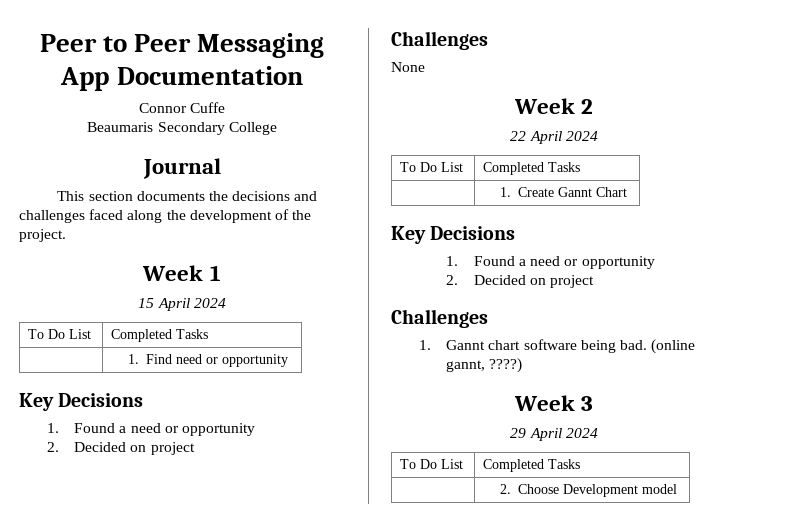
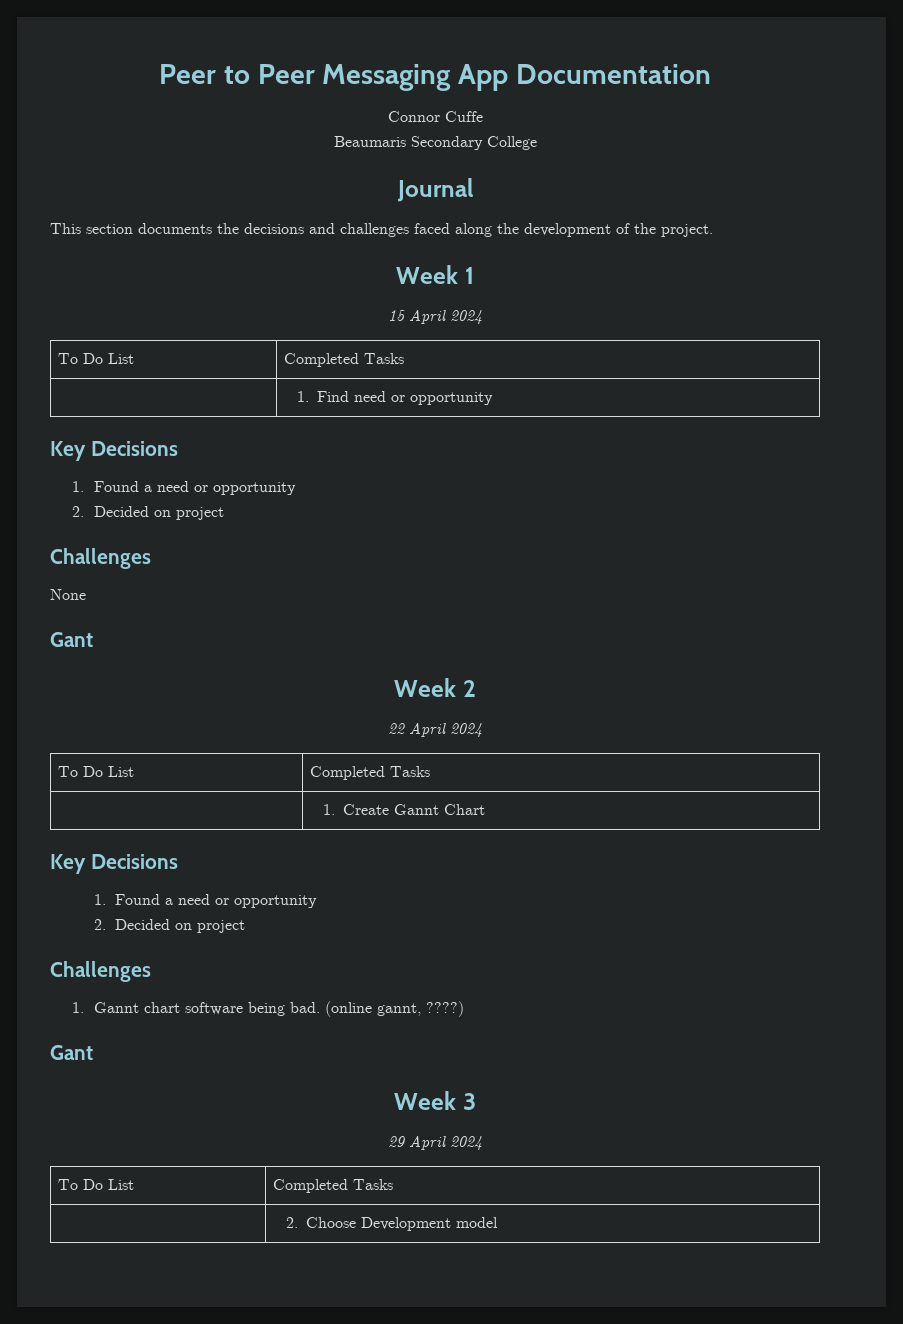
  None
+ Gant
  (online gannt, ????)
+ Gant

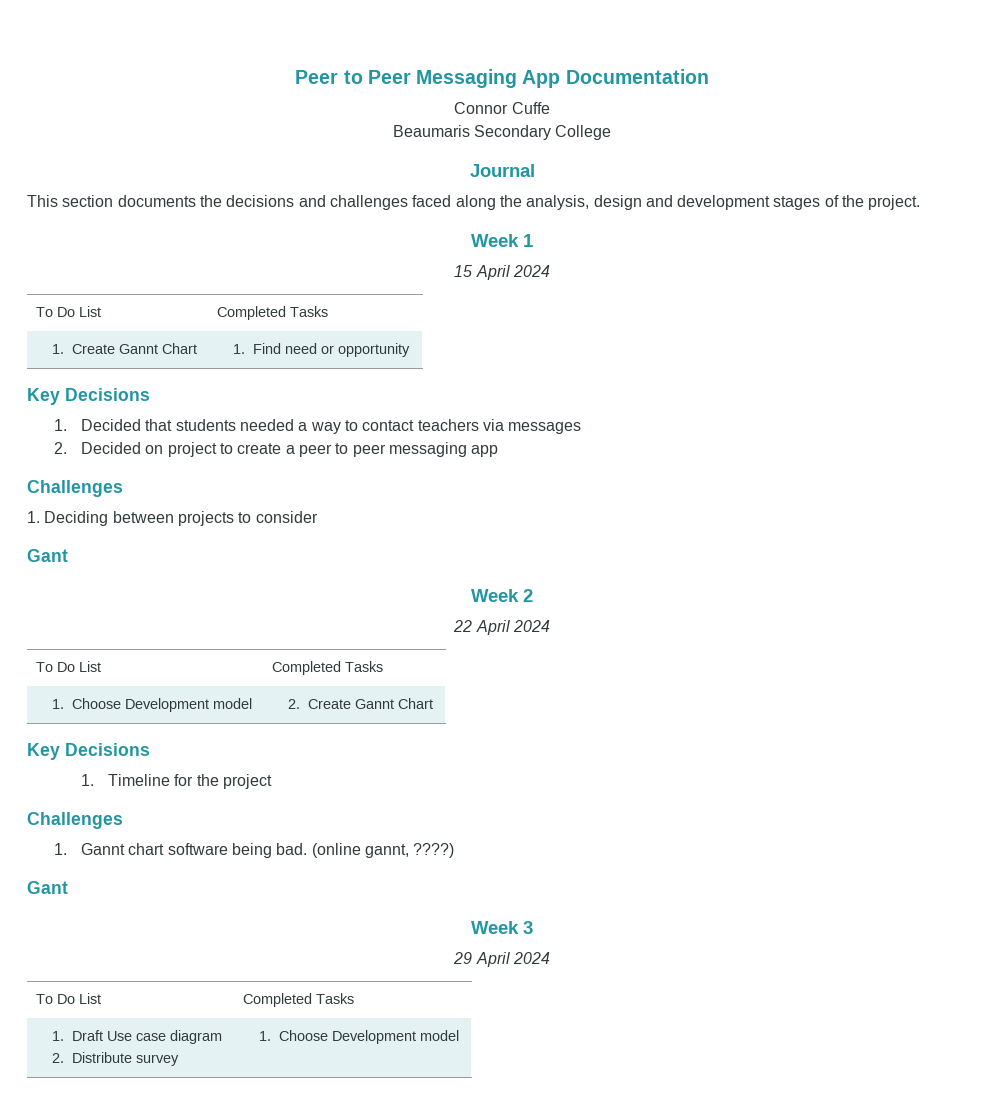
- This section documents the decisions and challenges faced along the development of the project.
+ This section documents the decisions and challenges faced along the analysis, design and development stages of the project.
- | 1. Find need or opportunity
+ 1. Create Gannt Chart | 1. Find need or opportunity
  Key Decisions
- 1. Found a need or opportunity
- 2. Decided on project
+ 1. Decided that students needed a way to contact teachers via messages
+ 2. Decided on project to create a peer to peer messaging app
  Challenges
- None
+ 1. Deciding between projects to consider
- | 1. Create Gannt Chart
+ 1. Choose Development model | 2. Create Gannt Chart
  Key Decisions
- 1. Found a need or opportunity
- 2. Decided on project
+ 1. Timeline for the project
- | 2. Choose Development model
+ 1. Draft Use case diagram
+ 2. Distribute survey | 1. Choose Development model

